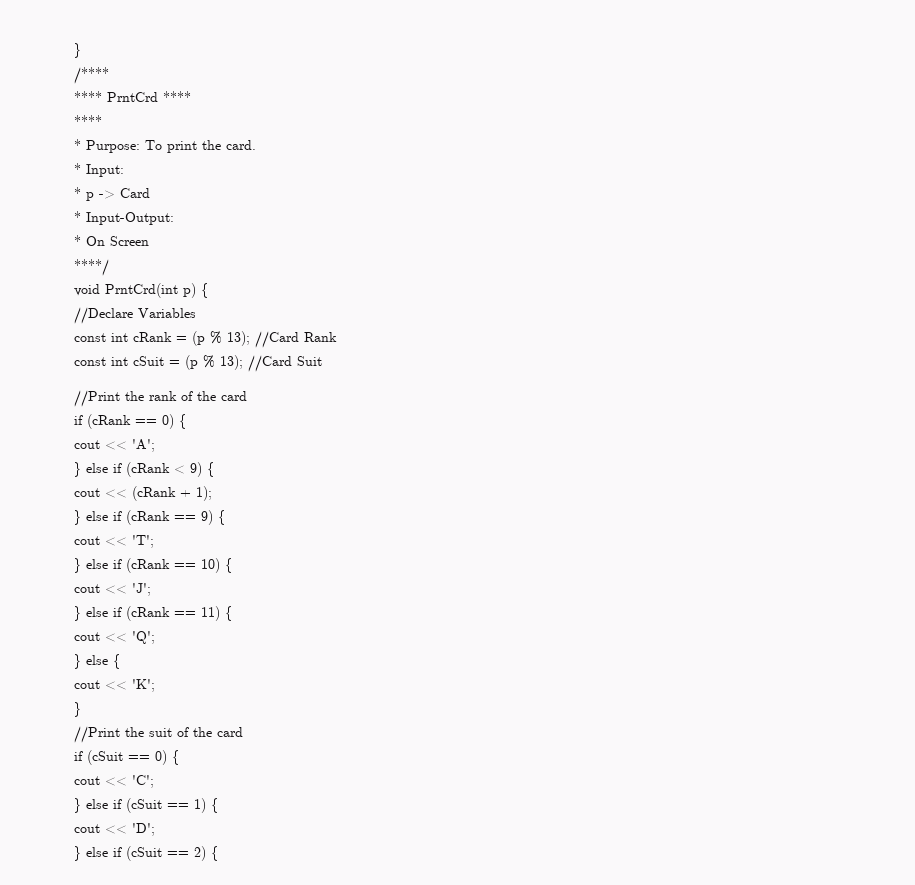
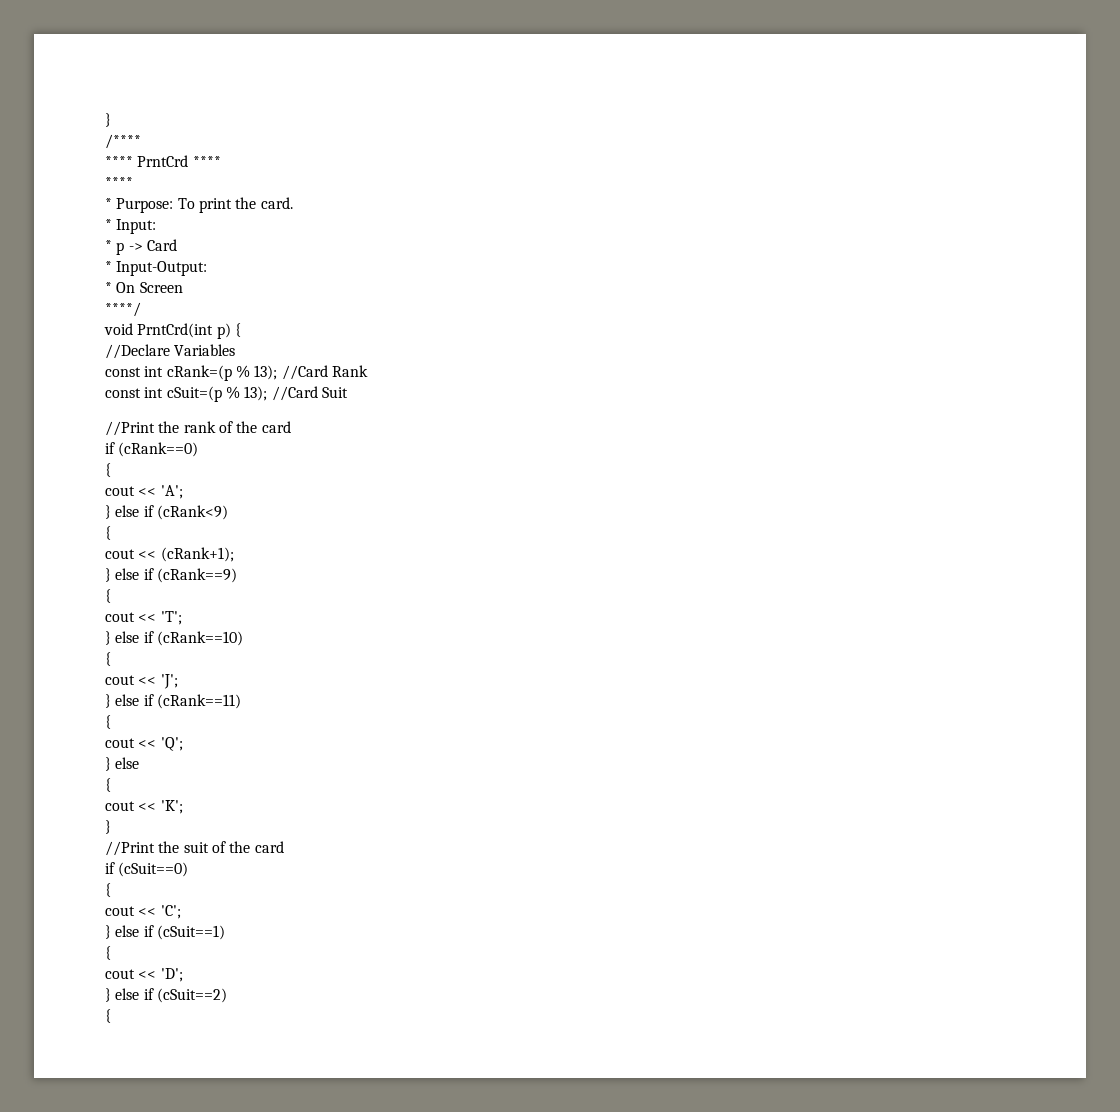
- const int cRank = (p % 13); //Card Rank
+ const int cRank=(p % 13); //Card Rank
- const int cSuit = (p % 13); //Card Suit
+ const int cSuit=(p % 13); //Card Suit
- if (cRank == 0) {
+ if (cRank==0)
+ {
- } else if (cRank < 9) {
- cout << (cRank + 1);
- } else if (cRank == 9) {
+ } else if (cRank<9)
+ {
+ cout << (cRank+1);
+ } else if (cRank==9)
+ {
- } else if (cRank == 10) {
+ } else if (cRank==10)
+ {
- } else if (cRank == 11) {
+ } else if (cRank==11)
+ {
  cout << 'Q';
- } else {
+ } else
+ {
- if (cSuit == 0) {
+ if (cSuit==0)
+ {
- } else if (cSuit == 1) {
+ } else if (cSuit==1)
+ {
- } else if (cSuit == 2) {
+ } else if (cSuit==2)
+ {

